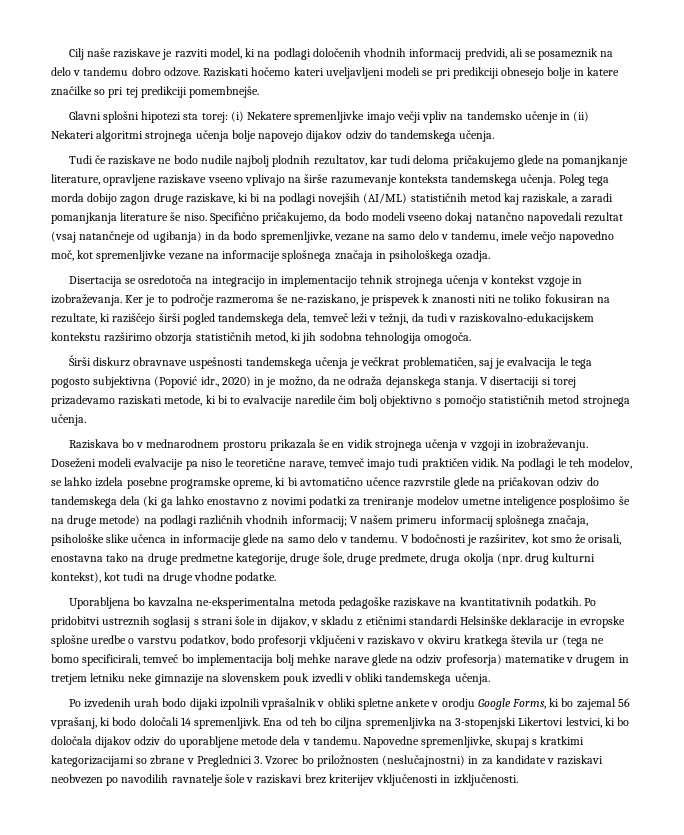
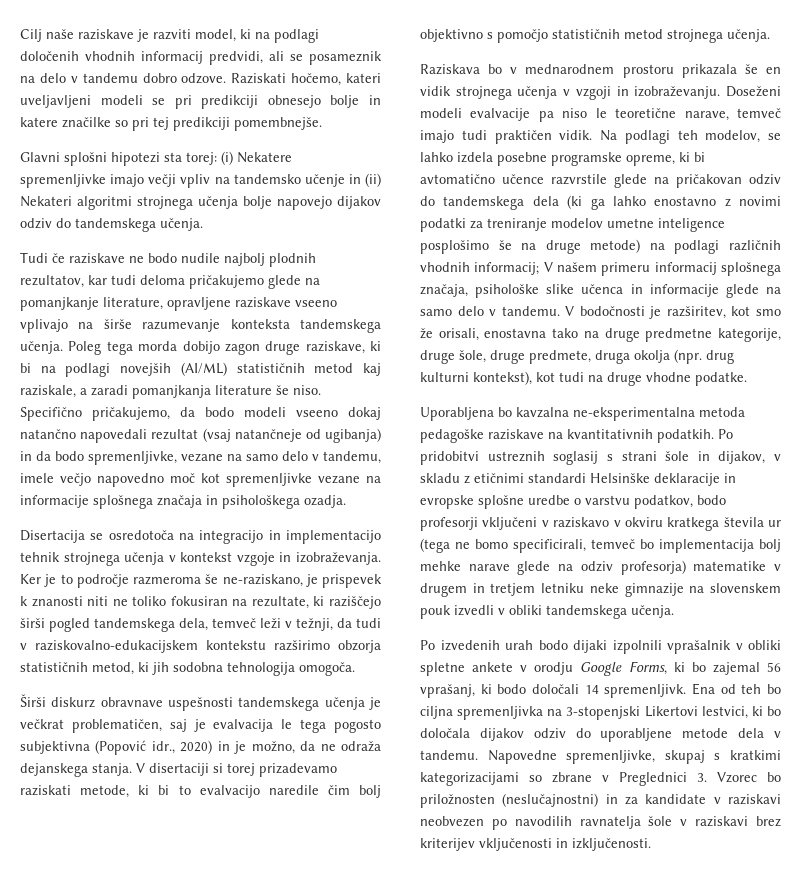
- Raziskati hočemo kateri uveljavljeni modeli se pri predikciji obnesejo bolje in katere značilke so pri tej predikciji pomembnejše.
+ Raziskati hočemo, kateri uveljavljeni modeli se pri predikciji obnesejo bolje in katere značilke so pri tej predikciji pomembnejše.
- Specifično pričakujemo, da bodo modeli vseeno dokaj natančno napovedali rezultat (vsaj natančneje od ugibanja) in da bodo spremenljivke, vezane na samo delo v tandemu, imele večjo napovedno moč, kot spremenljivke vezane na informacije splošnega značaja in psihološkega ozadja.
+ Specifično pričakujemo, da bodo modeli vseeno dokaj natančno napovedali rezultat (vsaj natančneje od ugibanja) in da bodo spremenljivke, vezane na samo delo v tandemu, imele večjo napovedno moč kot spremenljivke vezane na informacije splošnega značaja in psihološkega ozadja.
- V disertaciji si torej prizadevamo raziskati metode, ki bi to evalvacije naredile čim bolj objektivno s pomočjo statističnih metod strojnega učenja.
+ V disertaciji si torej prizadevamo raziskati metode, ki bi to evalvacijo naredile čim bolj objektivno s pomočjo statističnih metod strojnega učenja.
- Na podlagi le teh modelov, se lahko izdela posebne programske opreme, ki bi avtomatično učence razvrstile glede na pričakovan odziv do tandemskega dela (ki ga lahko enostavno z novimi podatki za treniranje modelov umetne inteligence posplošimo še na druge metode) na podlagi različnih vhodnih informacij;
+ Na podlagi teh modelov, se lahko izdela posebne programske opreme, ki bi avtomatično učence razvrstile glede na pričakovan odziv do tandemskega dela (ki ga lahko enostavno z novimi podatki za treniranje modelov umetne inteligence posplošimo še na druge metode) na podlagi različnih vhodnih informacij;
- Napovedne spremenljivke, skupaj s kratkimi kategorizacijami so zbrane v Preglednici 3. Vzorec bo priložnosten (neslučajnostni) in za kandidate v raziskavi neobvezen po navodilih ravnatelje šole v raziskavi brez kriterijev vključenosti in izključenosti.
+ Napovedne spremenljivke, skupaj s kratkimi kategorizacijami so zbrane v Preglednici 3. Vzorec bo priložnosten (neslučajnostni) in za kandidate v raziskavi neobvezen po navodilih ravnatelja šole v raziskavi brez kriterijev vključenosti in izključenosti.

